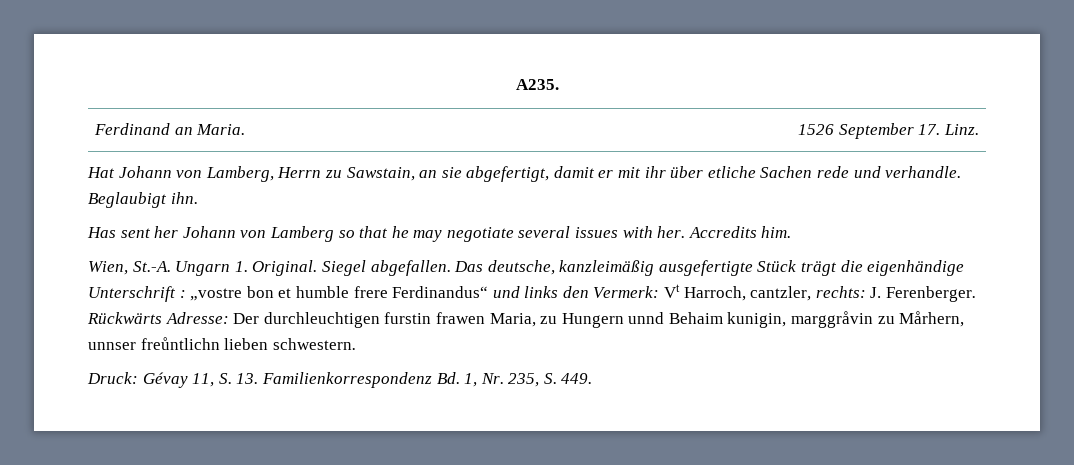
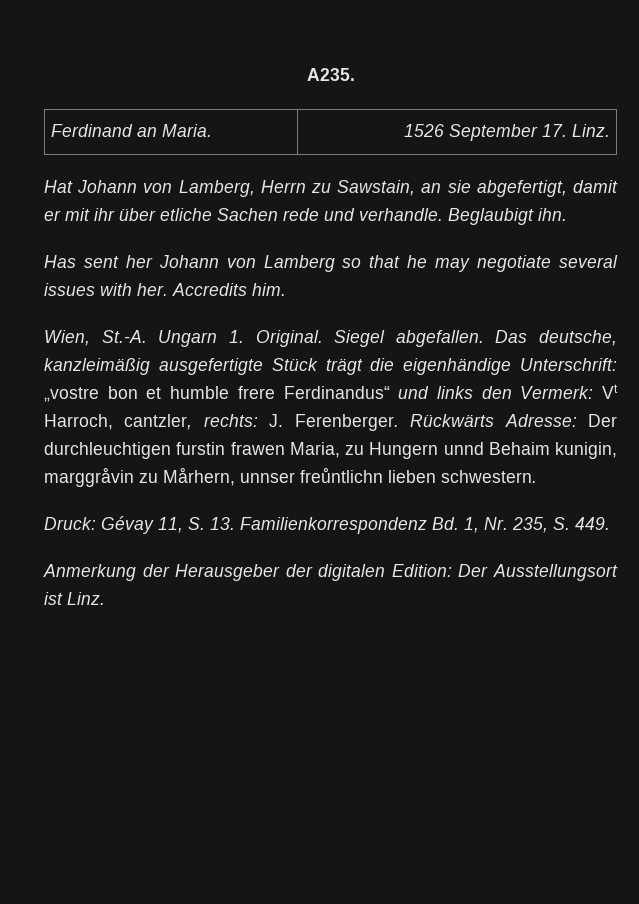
- Das deutsche, kanzleimäßig ausgefertigte Stück trägt die eigenhändige Unterschrift : „vostre bon et humble frere Ferdinandus“ und links den Vermerk: Vt Harroch, cantzler, rechts: J. Ferenberger.
+ Das deutsche, kanzleimäßig ausgefertigte Stück trägt die eigenhändige Unterschrift: „vostre bon et humble frere Ferdinandus“ und links den Vermerk: Vt Harroch, cantzler, rechts: J. Ferenberger.
+ Anmerkung der Herausgeber der digitalen Edition: Der Ausstellungsort ist Linz.

